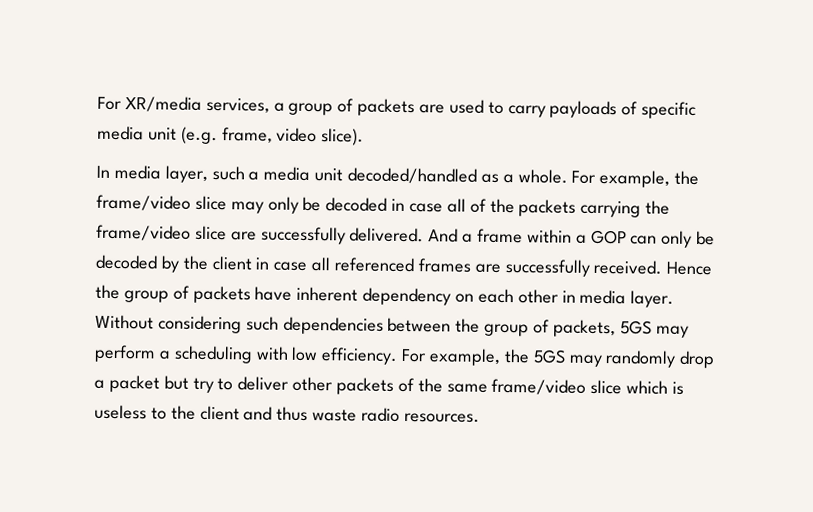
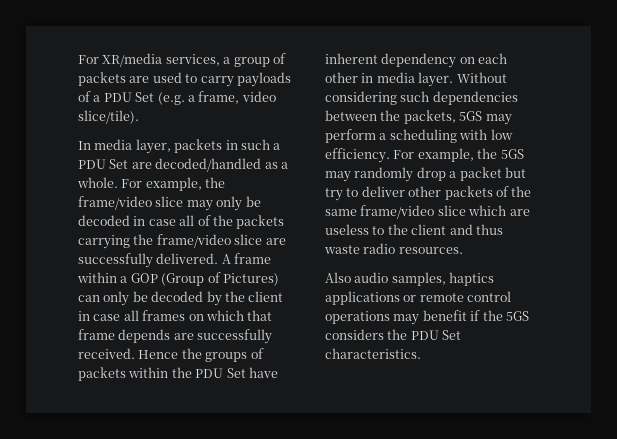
- For XR/media services, a group of packets are used to carry payloads of specific media unit (e.g. frame, video slice).
+ For XR/media services, a group of packets are used to carry payloads of a PDU Set (e.g. a frame, video slice/tile).
- In media layer, such a media unit decoded/handled as a whole.
+ In media layer, packets in such a PDU Set are decoded/handled as a whole.
- And a frame within a GOP can only be decoded by the client in case all referenced frames are successfully received.
+ A frame within a GOP (Group of Pictures) can only be decoded by the client in case all frames on which that frame depends are successfully received.
- Hence the group of packets have inherent dependency on each other in media layer.
+ Hence the groups of packets within the PDU Set have inherent dependency on each other in media layer.
- Without considering such dependencies between the group of packets, 5GS may perform a scheduling with low efficiency.
+ Without considering such dependencies between the packets, 5GS may perform a scheduling with low efficiency.
- For example, the 5GS may randomly drop a packet but try to deliver other packets of the same frame/video slice which is useless to the client and thus waste radio resources.
+ For example, the 5GS may randomly drop a packet but try to deliver other packets of the same frame/video slice which are useless to the client and thus waste radio resources.
+ Also audio samples, haptics applications or remote control operations may benefit if the 5GS considers the PDU Set characteristics.

